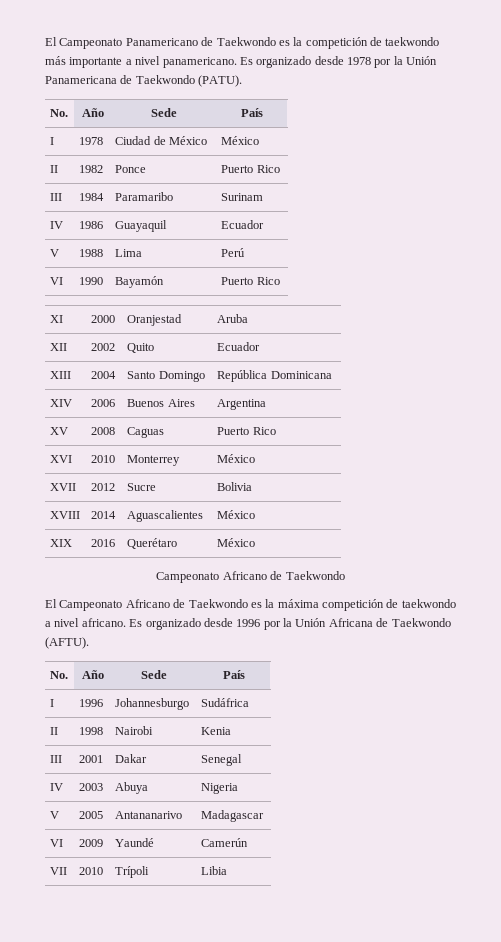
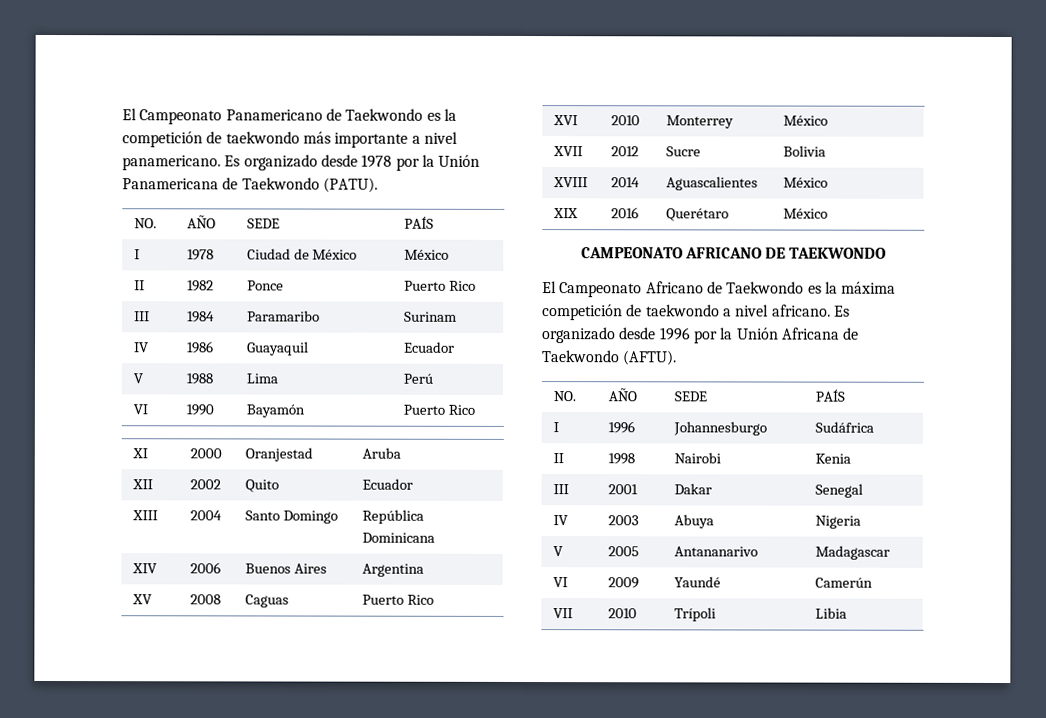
  Es organizado desde 1978 por la Unión Panamericana de Taekwondo (PATU).
- No. | Año | Sede | País
+ NO. | AÑO | SEDE | PAÍS
  XIX | 2016 | Querétaro | México
- Campeonato Africano de Taekwondo
+ CAMPEONATO AFRICANO DE TAEKWONDO
  Es organizado desde 1996 por la Unión Africana de Taekwondo (AFTU).
- No. | Año | Sede | País
+ NO. | AÑO | SEDE | PAÍS

